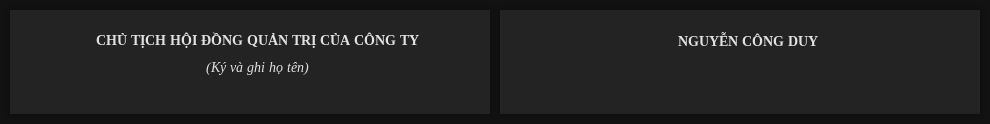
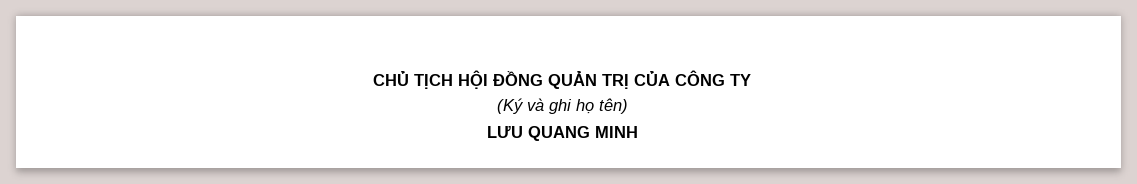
- NGUYỄN CÔNG DUY
+ LƯU QUANG MINH

